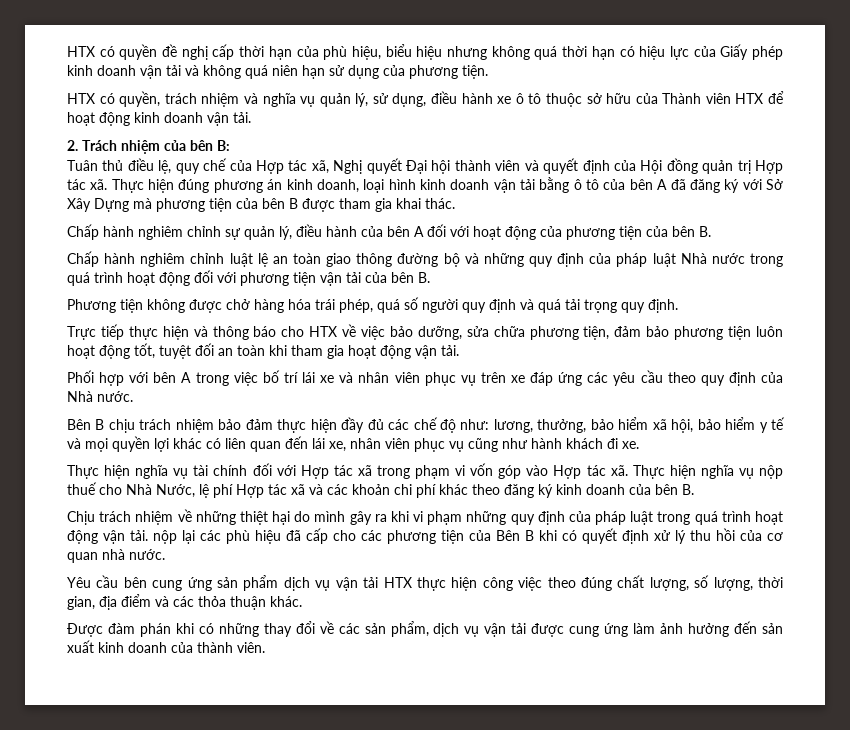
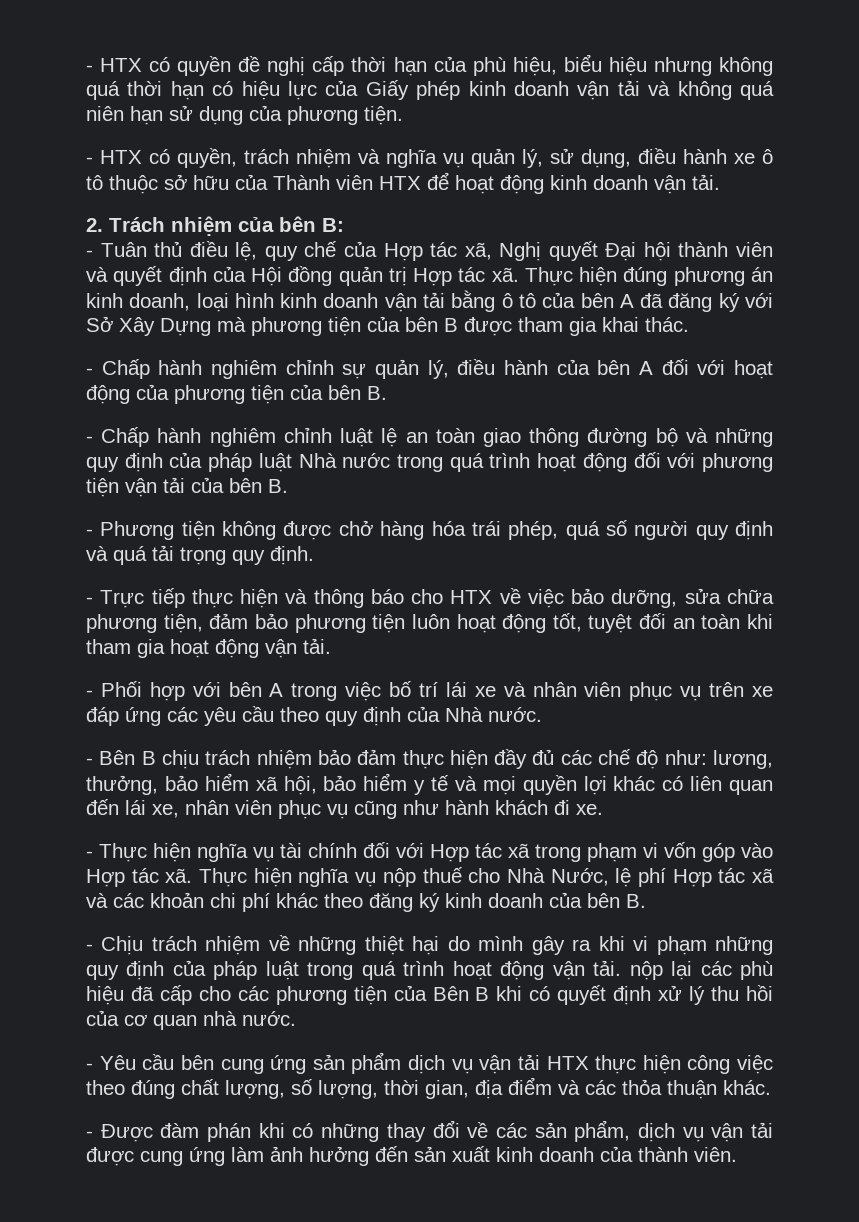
- HTX có quyền đề nghị cấp thời hạn của phù hiệu, biểu hiệu nhưng không quá thời hạn có hiệu lực của Giấy phép kinh doanh vận tải và không quá niên hạn sử dụng của phương tiện.
+ - HTX có quyền đề nghị cấp thời hạn của phù hiệu, biểu hiệu nhưng không quá thời hạn có hiệu lực của Giấy phép kinh doanh vận tải và không quá niên hạn sử dụng của phương tiện.
- HTX có quyền, trách nhiệm và nghĩa vụ quản lý, sử dụng, điều hành xe ô tô thuộc sở hữu của Thành viên HTX để hoạt động kinh doanh vận tải.
+ - HTX có quyền, trách nhiệm và nghĩa vụ quản lý, sử dụng, điều hành xe ô tô thuộc sở hữu của Thành viên HTX để hoạt động kinh doanh vận tải.
- Tuân thủ điều lệ, quy chế của Hợp tác xã, Nghị quyết Đại hội thành viên và quyết định của Hội đồng quản trị Hợp tác xã.
+ - Tuân thủ điều lệ, quy chế của Hợp tác xã, Nghị quyết Đại hội thành viên và quyết định của Hội đồng quản trị Hợp tác xã.
- Chấp hành nghiêm chỉnh sự quản lý, điều hành của bên A đối với hoạt động của phương tiện của bên B.
+ - Chấp hành nghiêm chỉnh sự quản lý, điều hành của bên A đối với hoạt động của phương tiện của bên B.
- Chấp hành nghiêm chỉnh luật lệ an toàn giao thông đường bộ và những quy định của pháp luật Nhà nước trong quá trình hoạt động đối với phương tiện vận tải của bên B.
+ - Chấp hành nghiêm chỉnh luật lệ an toàn giao thông đường bộ và những quy định của pháp luật Nhà nước trong quá trình hoạt động đối với phương tiện vận tải của bên B.
- Phương tiện không được chở hàng hóa trái phép, quá số người quy định và quá tải trọng quy định.
+ - Phương tiện không được chở hàng hóa trái phép, quá số người quy định và quá tải trọng quy định.
- Trực tiếp thực hiện và thông báo cho HTX về việc bảo dưỡng, sửa chữa phương tiện, đảm bảo phương tiện luôn hoạt động tốt, tuyệt đối an toàn khi tham gia hoạt động vận tải.
+ - Trực tiếp thực hiện và thông báo cho HTX về việc bảo dưỡng, sửa chữa phương tiện, đảm bảo phương tiện luôn hoạt động tốt, tuyệt đối an toàn khi tham gia hoạt động vận tải.
- Phối hợp với bên A trong việc bố trí lái xe và nhân viên phục vụ trên xe đáp ứng các yêu cầu theo quy định của Nhà nước.
+ - Phối hợp với bên A trong việc bố trí lái xe và nhân viên phục vụ trên xe đáp ứng các yêu cầu theo quy định của Nhà nước.
- Bên B chịu trách nhiệm bảo đảm thực hiện đầy đủ các chế độ như: lương, thưởng, bảo hiểm xã hội, bảo hiểm y tế và mọi quyền lợi khác có liên quan đến lái xe, nhân viên phục vụ cũng như hành khách đi xe.
+ - Bên B chịu trách nhiệm bảo đảm thực hiện đầy đủ các chế độ như: lương, thưởng, bảo hiểm xã hội, bảo hiểm y tế và mọi quyền lợi khác có liên quan đến lái xe, nhân viên phục vụ cũng như hành khách đi xe.
- Thực hiện nghĩa vụ tài chính đối với Hợp tác xã trong phạm vi vốn góp vào Hợp tác xã.
+ - Thực hiện nghĩa vụ tài chính đối với Hợp tác xã trong phạm vi vốn góp vào Hợp tác xã.
- Chịu trách nhiệm về những thiệt hại do mình gây ra khi vi phạm những quy định của pháp luật trong quá trình hoạt động vận tải. nộp lại các phù hiệu đã cấp cho các phương tiện của Bên B khi có quyết định xử lý thu hồi của cơ quan nhà nước.
+ - Chịu trách nhiệm về những thiệt hại do mình gây ra khi vi phạm những quy định của pháp luật trong quá trình hoạt động vận tải. nộp lại các phù hiệu đã cấp cho các phương tiện của Bên B khi có quyết định xử lý thu hồi của cơ quan nhà nước.
- Yêu cầu bên cung ứng sản phẩm dịch vụ vận tải HTX thực hiện công việc theo đúng chất lượng, số lượng, thời gian, địa điểm và các thỏa thuận khác.
+ - Yêu cầu bên cung ứng sản phẩm dịch vụ vận tải HTX thực hiện công việc theo đúng chất lượng, số lượng, thời gian, địa điểm và các thỏa thuận khác.
- Được đàm phán khi có những thay đổi về các sản phẩm, dịch vụ vận tải được cung ứng làm ảnh hưởng đến sản xuất kinh doanh của thành viên.
+ - Được đàm phán khi có những thay đổi về các sản phẩm, dịch vụ vận tải được cung ứng làm ảnh hưởng đến sản xuất kinh doanh của thành viên.

